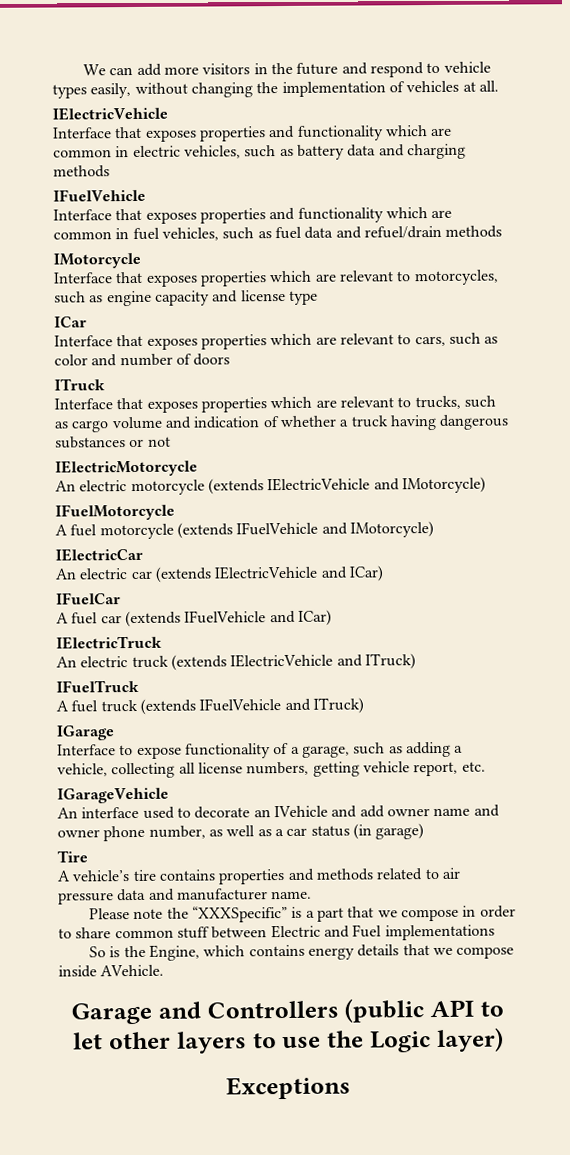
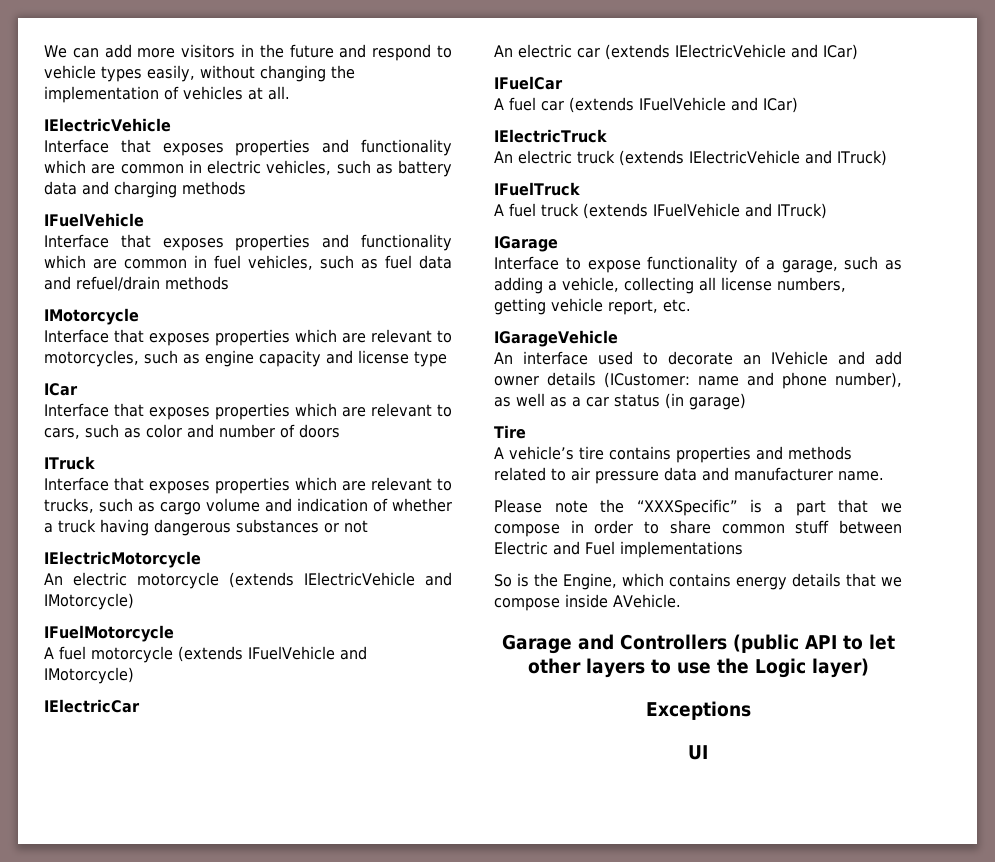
- An interface used to decorate an IVehicle and add owner name and owner phone number, as well as a car status (in garage)
+ An interface used to decorate an IVehicle and add owner details (ICustomer: name and phone number), as well as a car status (in garage)
+ UI

